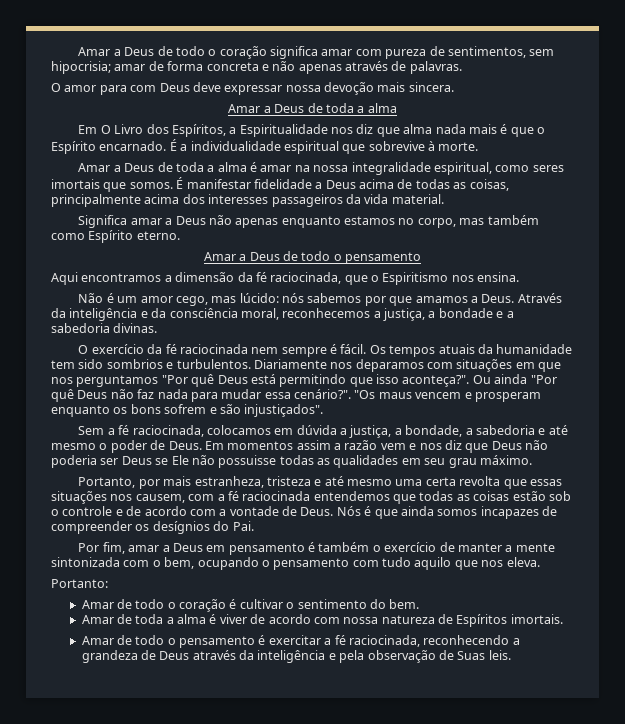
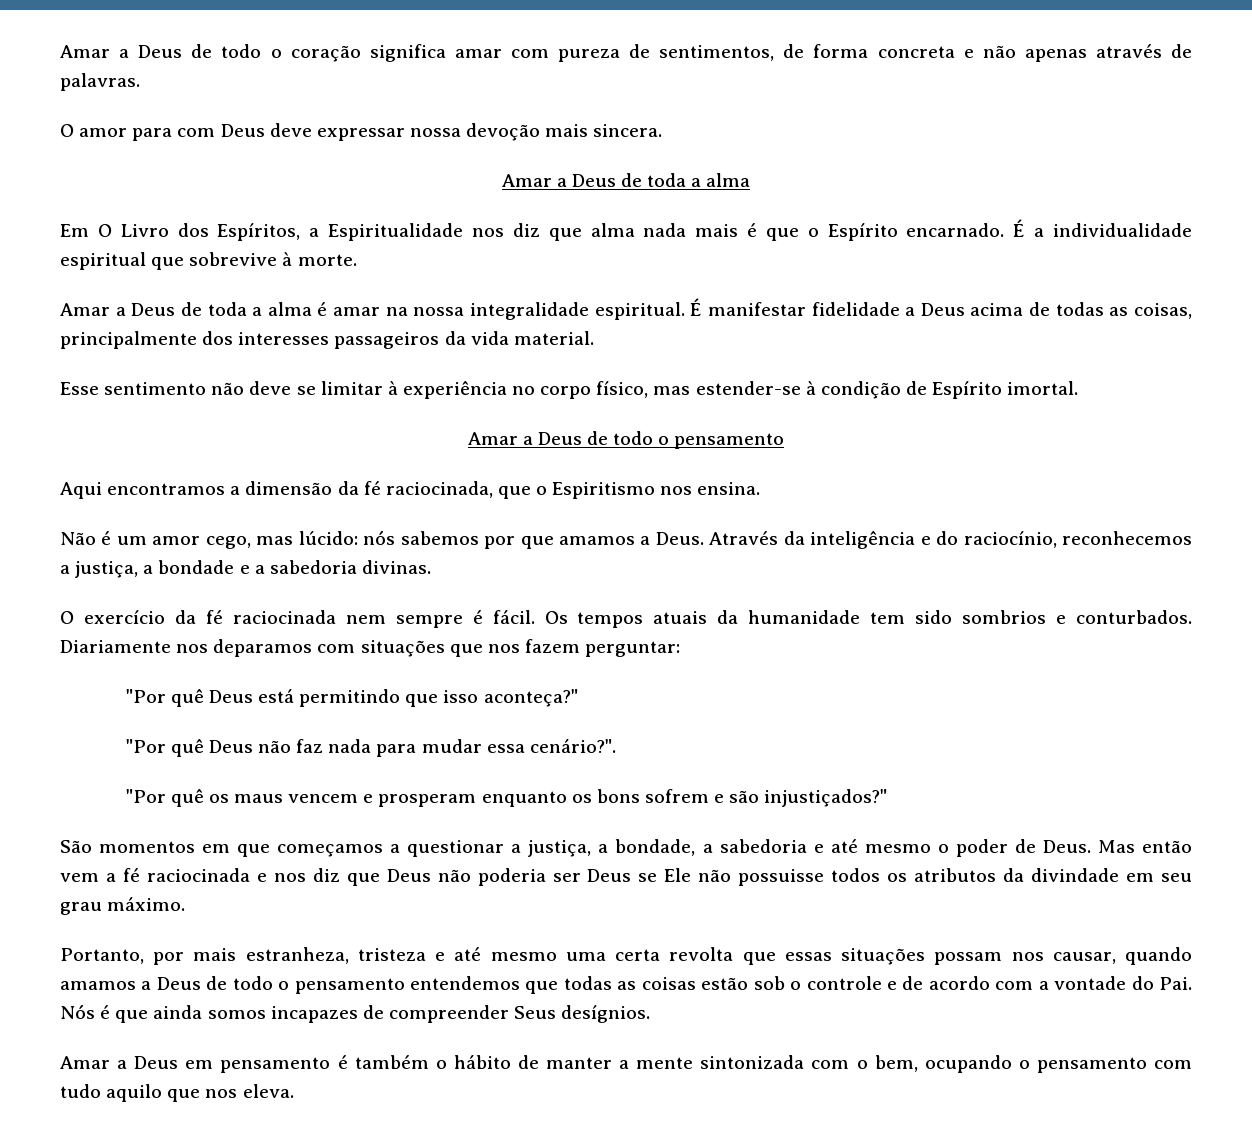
- Amar a Deus de todo o coração significa amar com pureza de sentimentos, sem hipocrisia; amar de forma concreta e não apenas através de palavras.
+ Amar a Deus de todo o coração significa amar com pureza de sentimentos, de forma concreta e não apenas através de palavras.
- Amar a Deus de toda a alma é amar na nossa integralidade espiritual, como seres imortais que somos.
+ Amar a Deus de toda a alma é amar na nossa integralidade espiritual.
- É manifestar fidelidade a Deus acima de todas as coisas, principalmente acima dos interesses passageiros da vida material.
+ É manifestar fidelidade a Deus acima de todas as coisas, principalmente dos interesses passageiros da vida material.
- Significa amar a Deus não apenas enquanto estamos no corpo, mas também como Espírito eterno.
+ Esse sentimento não deve se limitar à experiência no corpo físico, mas estender-se à condição de Espírito imortal.
- Através da inteligência e da consciência moral, reconhecemos a justiça, a bondade e a sabedoria divinas.
+ Através da inteligência e do raciocínio, reconhecemos a justiça, a bondade e a sabedoria divinas.
- Os tempos atuais da humanidade tem sido sombrios e turbulentos.
+ Os tempos atuais da humanidade tem sido sombrios e conturbados.
- Diariamente nos deparamos com situações em que nos perguntamos "Por quê Deus está permitindo que isso aconteça?". Ou ainda "Por quê Deus não faz nada para mudar essa cenário?". "Os maus vencem e prosperam enquanto os bons sofrem e são injustiçados".
- Sem a fé raciocinada, colocamos em dúvida a justiça, a bondade, a sabedoria e até mesmo o poder de Deus.
+ Diariamente nos deparamos com situações que nos fazem perguntar:
+ "Por quê Deus está permitindo que isso aconteça?"
+ "Por quê Deus não faz nada para mudar essa cenário?".
+ "Por quê os maus vencem e prosperam enquanto os bons sofrem e são injustiçados?"
+ São momentos em que começamos a questionar a justiça, a bondade, a sabedoria e até mesmo o poder de Deus.
- Em momentos assim a razão vem e nos diz que Deus não poderia ser Deus se Ele não possuisse todas as qualidades em seu grau máximo.
+ Mas então vem a fé raciocinada e nos diz que Deus não poderia ser Deus se Ele não possuisse todos os atributos da divindade em seu grau máximo.
- Portanto, por mais estranheza, tristeza e até mesmo uma certa revolta que essas situações nos causem, com a fé raciocinada entendemos que todas as coisas estão sob o controle e de acordo com a vontade de Deus. Nós é que ainda somos incapazes de compreender os desígnios do Pai.
- Por fim, amar a Deus em pensamento é também o exercício de manter a mente sintonizada com o bem, ocupando o pensamento com tudo aquilo que nos eleva.
+ Portanto, por mais estranheza, tristeza e até mesmo uma certa revolta que essas situações possam nos causar, quando amamos a Deus de todo o pensamento entendemos que todas as coisas estão sob o controle e de acordo com a vontade do Pai. Nós é que ainda somos incapazes de compreender Seus desígnios.
+ Amar a Deus em pensamento é também o hábito de manter a mente sintonizada com o bem, ocupando o pensamento com tudo aquilo que nos eleva.
- Portanto:
- Amar de todo o coração é cultivar o sentimento do bem.
- Amar de toda a alma é viver de acordo com nossa natureza de Espíritos imortais.
- Amar de todo o pensamento é exercitar a fé raciocinada, reconhecendo a grandeza de Deus através da inteligência e pela observação de Suas leis.

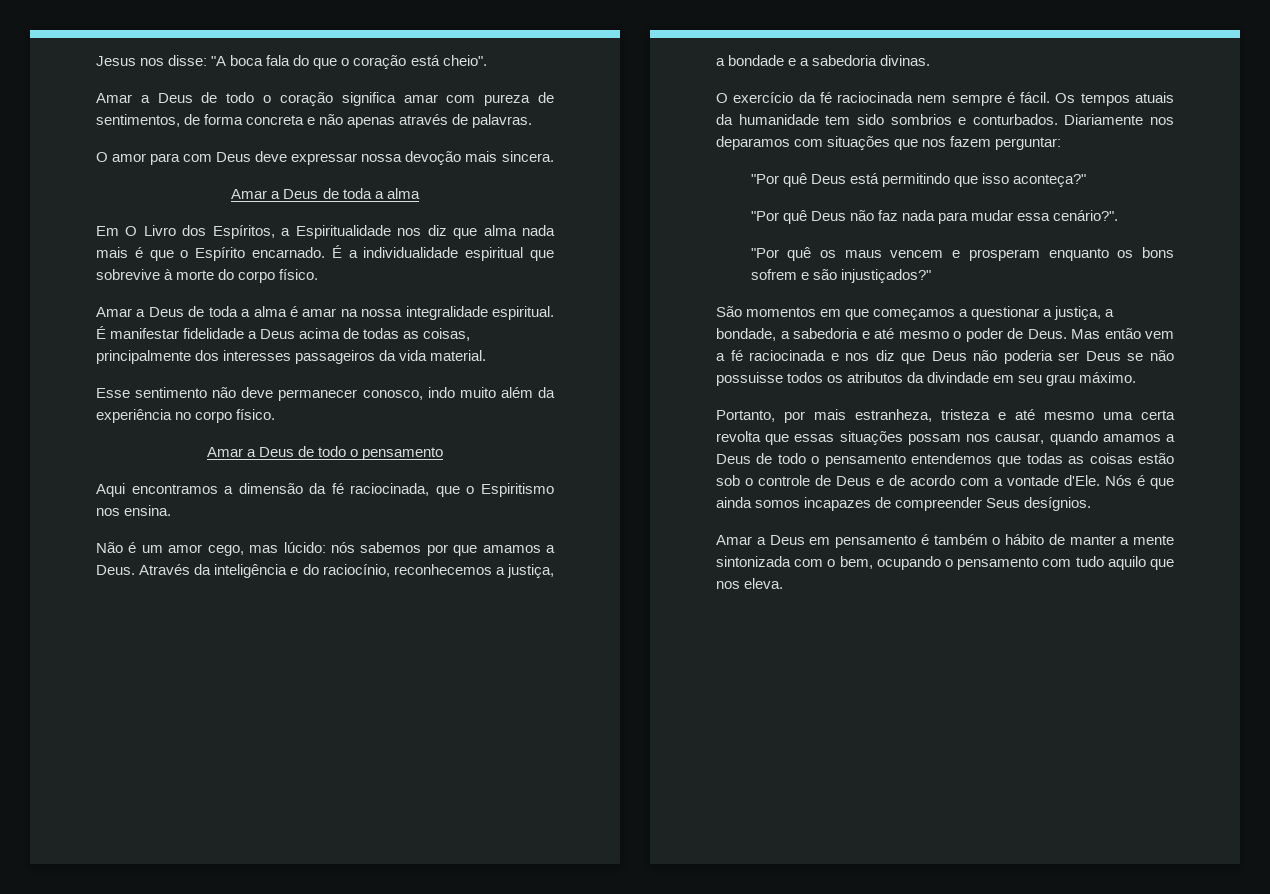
+ Jesus nos disse: "A boca fala do que o coração está cheio".
- É a individualidade espiritual que sobrevive à morte.
+ É a individualidade espiritual que sobrevive à morte do corpo físico.
- Esse sentimento não deve se limitar à experiência no corpo físico, mas estender-se à condição de Espírito imortal.
+ Esse sentimento não deve permanecer conosco, indo muito além da experiência no corpo físico.
- Mas então vem a fé raciocinada e nos diz que Deus não poderia ser Deus se Ele não possuisse todos os atributos da divindade em seu grau máximo.
+ Mas então vem a fé raciocinada e nos diz que Deus não poderia ser Deus se não possuisse todos os atributos da divindade em seu grau máximo.
- Portanto, por mais estranheza, tristeza e até mesmo uma certa revolta que essas situações possam nos causar, quando amamos a Deus de todo o pensamento entendemos que todas as coisas estão sob o controle e de acordo com a vontade do Pai. Nós é que ainda somos incapazes de compreender Seus desígnios.
+ Portanto, por mais estranheza, tristeza e até mesmo uma certa revolta que essas situações possam nos causar, quando amamos a Deus de todo o pensamento entendemos que todas as coisas estão sob o controle de Deus e de acordo com a vontade d'Ele. Nós é que ainda somos incapazes de compreender Seus desígnios.

